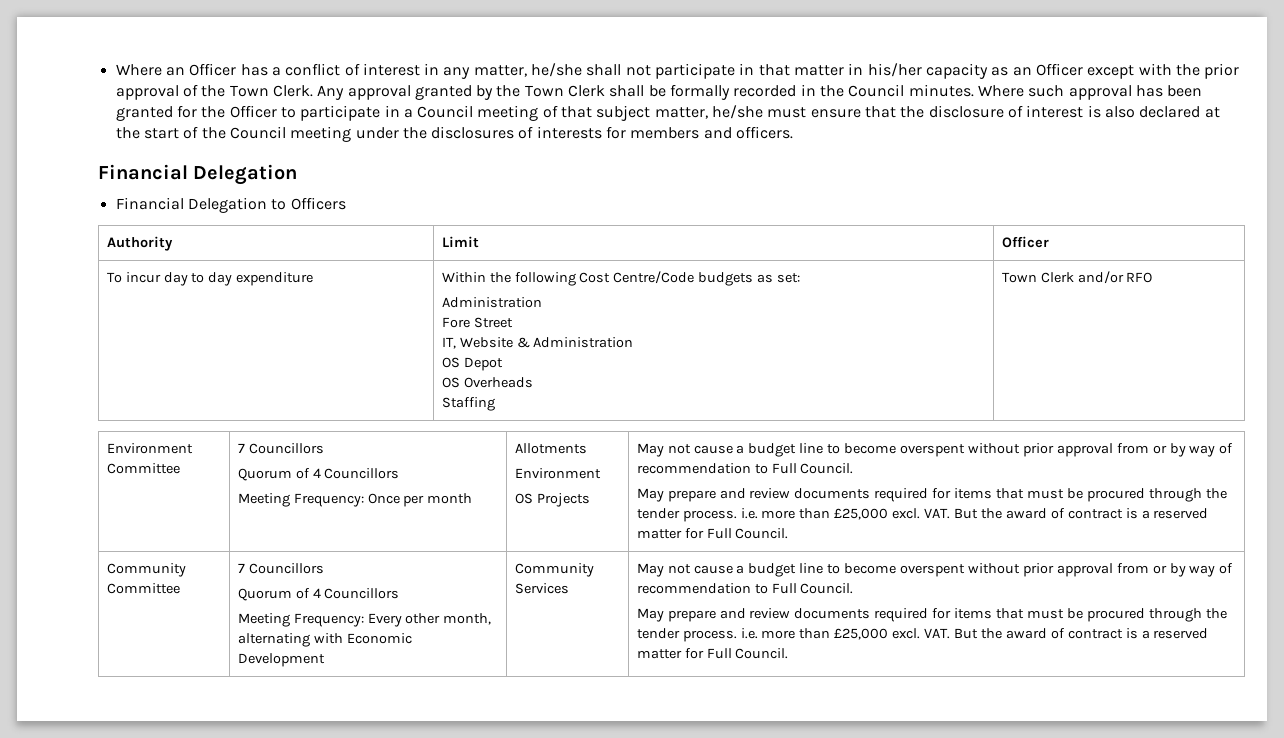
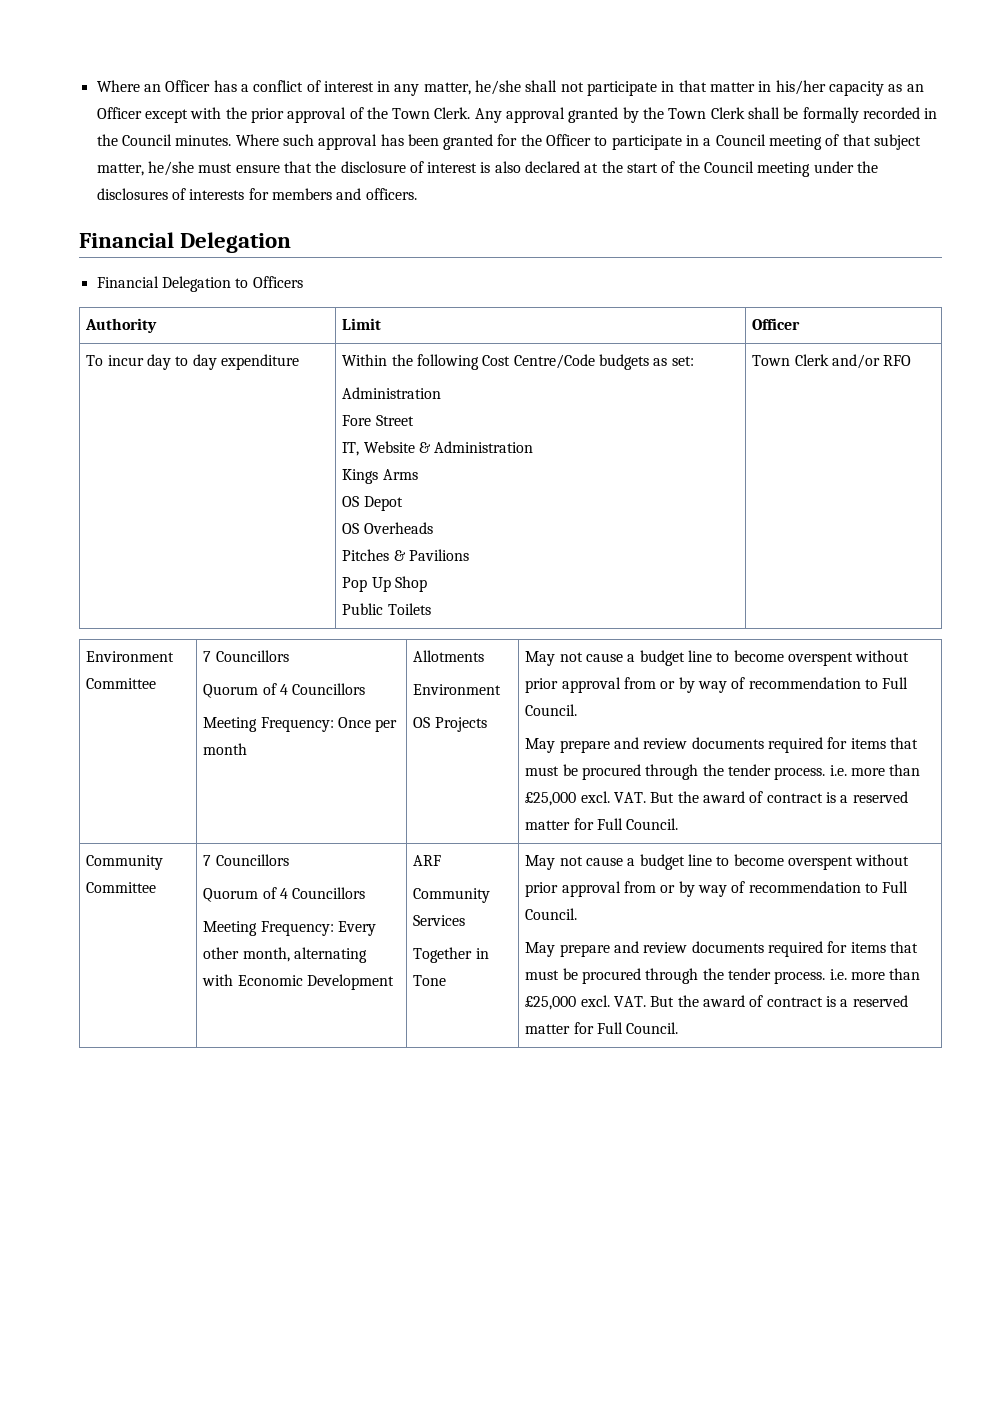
  To incur day to day expenditure | Within the following Cost Centre/Code budgets as set:
  Administration
  Fore Street
  IT, Website & Administration
+ Kings Arms
  OS Depot
  OS Overheads
- Staffing | Town Clerk and/or RFO
+ Pitches & Pavilions
+ Pop Up Shop
+ Public Toilets | Town Clerk and/or RFO
+ ARF
+ Together in Tone

